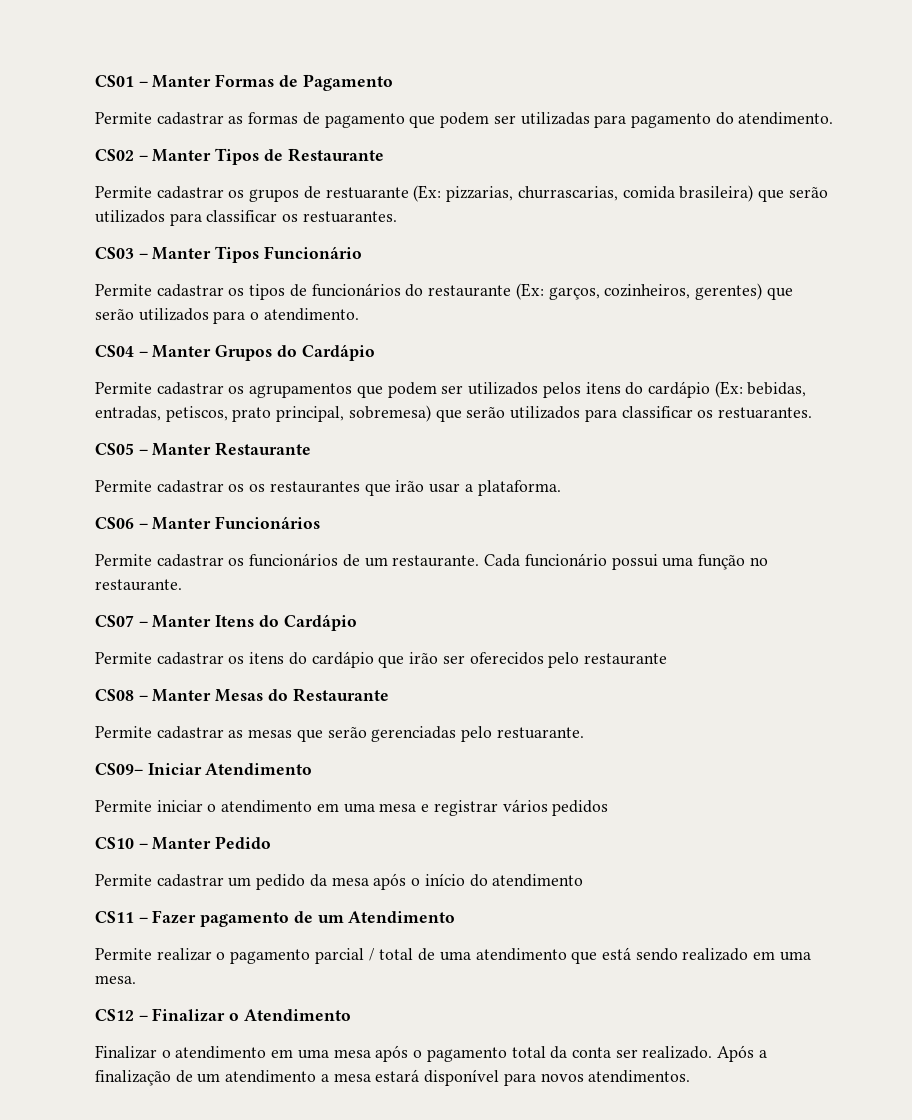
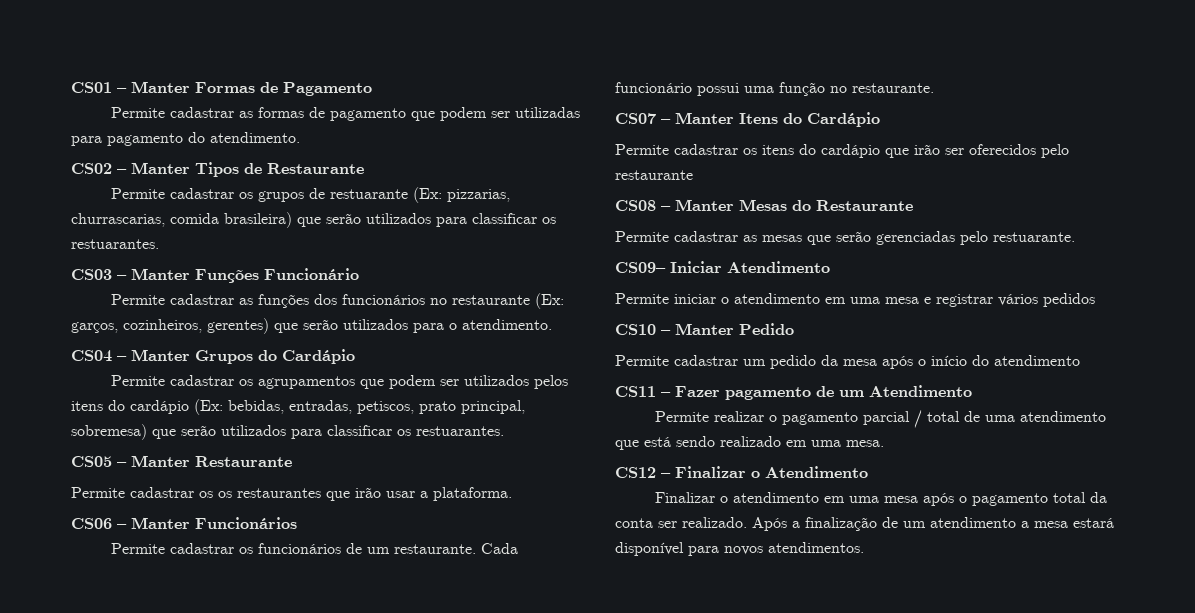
- CS03 – Manter Tipos Funcionário
+ CS03 – Manter Funções Funcionário
- Permite cadastrar os tipos de funcionários do restaurante (Ex: garços, cozinheiros, gerentes) que serão utilizados para o atendimento.
+ Permite cadastrar as funções dos funcionários no restaurante (Ex: garços, cozinheiros, gerentes) que serão utilizados para o atendimento.

